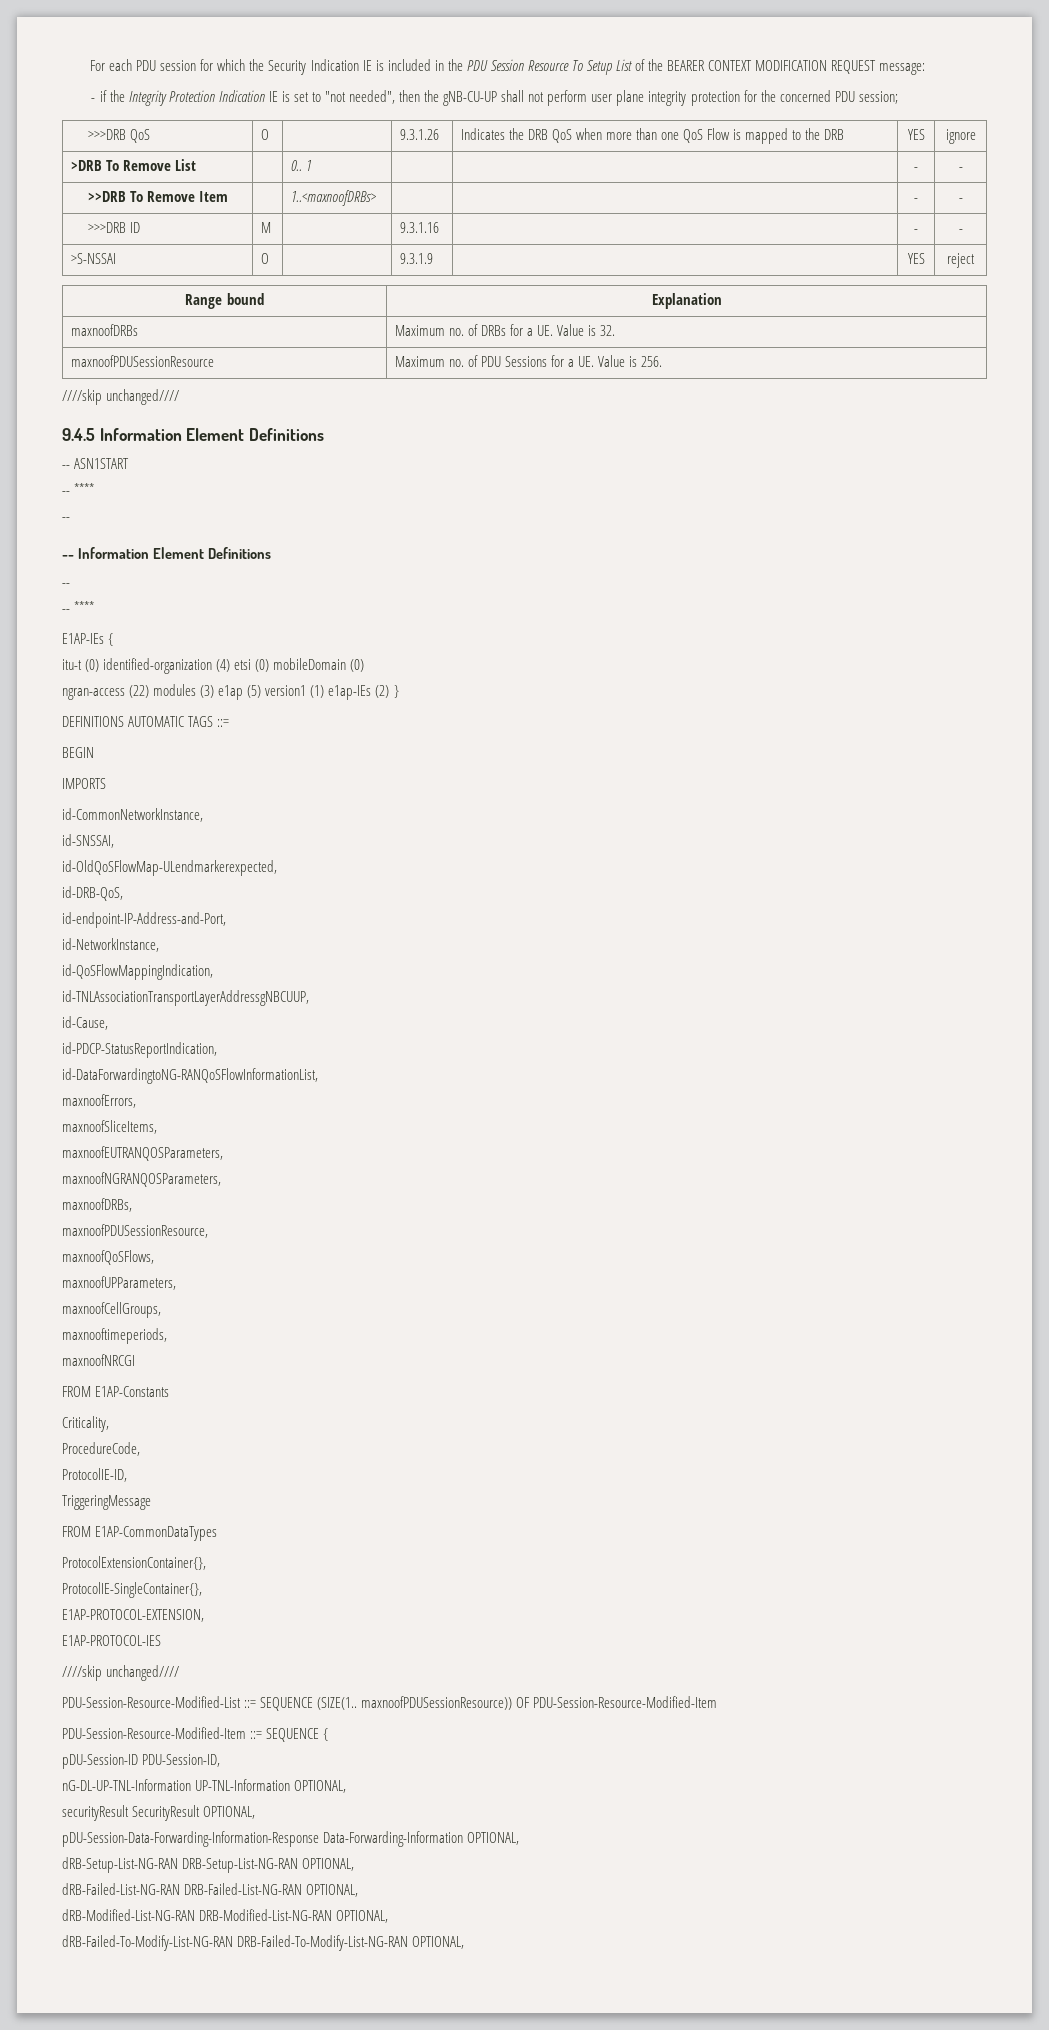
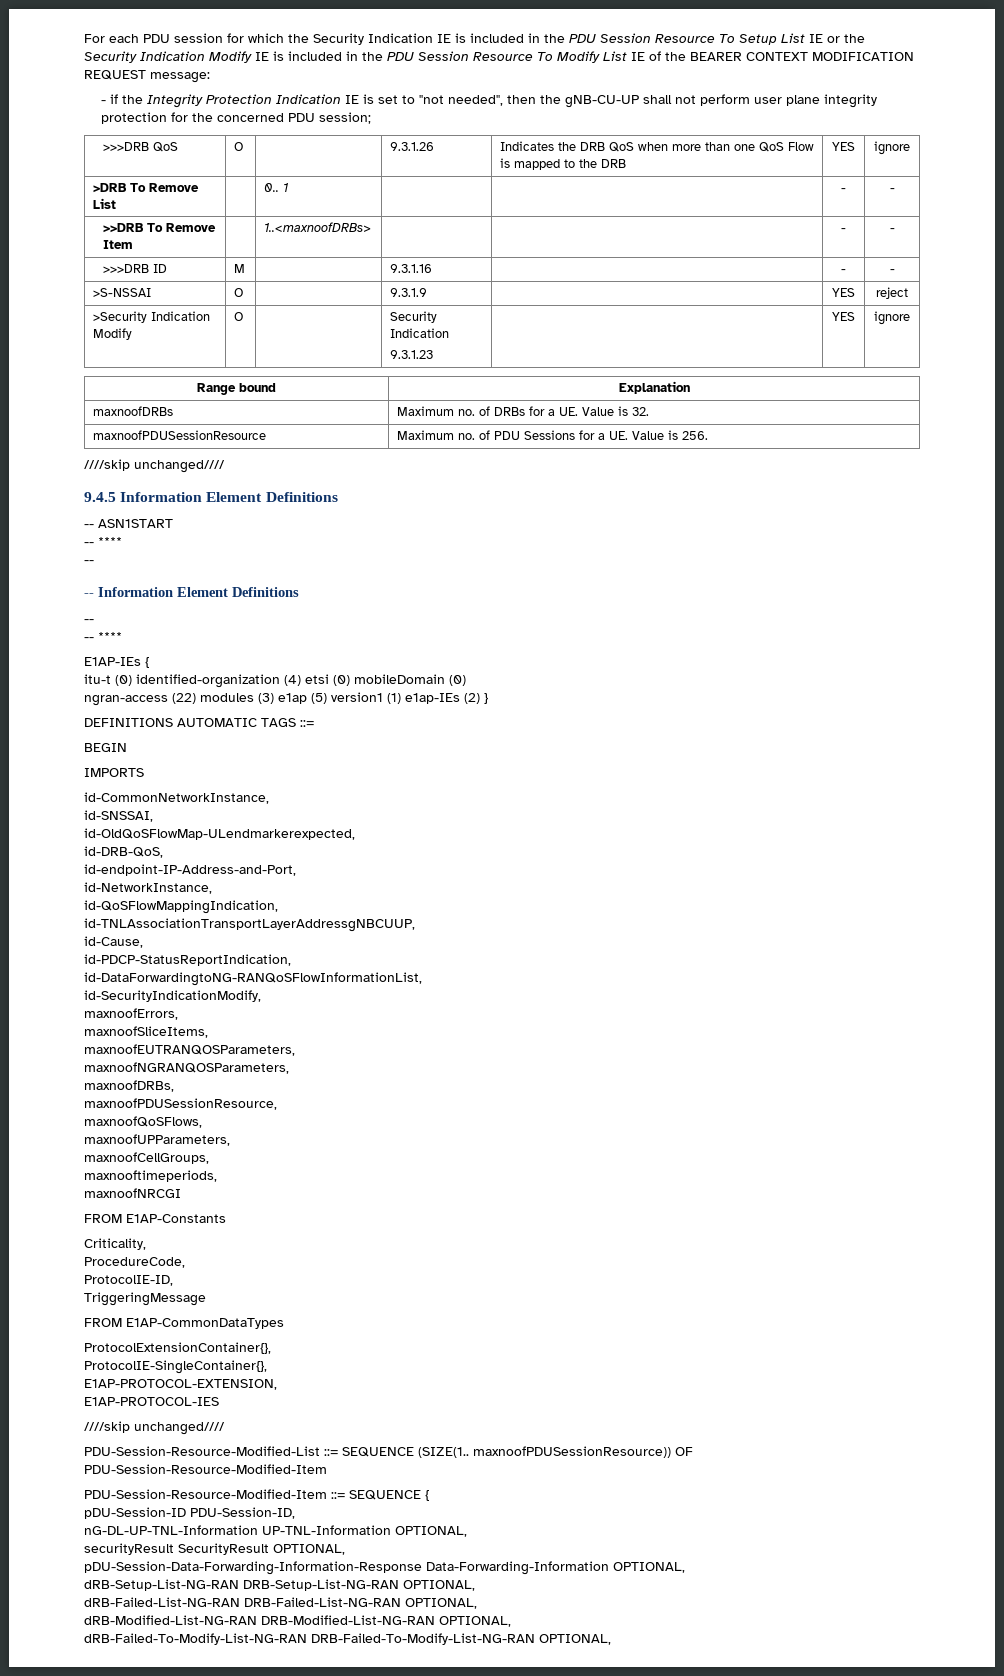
- For each PDU session for which the Security Indication IE is included in the PDU Session Resource To Setup List of the BEARER CONTEXT MODIFICATION REQUEST message:
+ For each PDU session for which the Security Indication IE is included in the PDU Session Resource To Setup List IE or the Security Indication Modify IE is included in the PDU Session Resource To Modify List IE of the BEARER CONTEXT MODIFICATION REQUEST message:
+ >Security Indication Modify | O | | Security Indication
+ 9.3.1.23 | | YES | ignore
+ id-SecurityIndicationModify,

